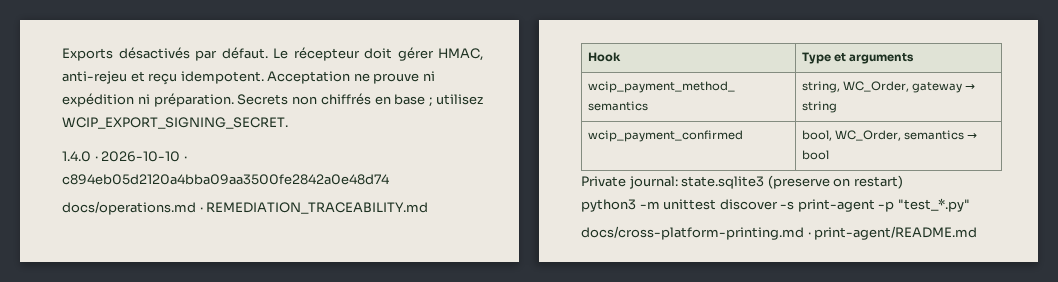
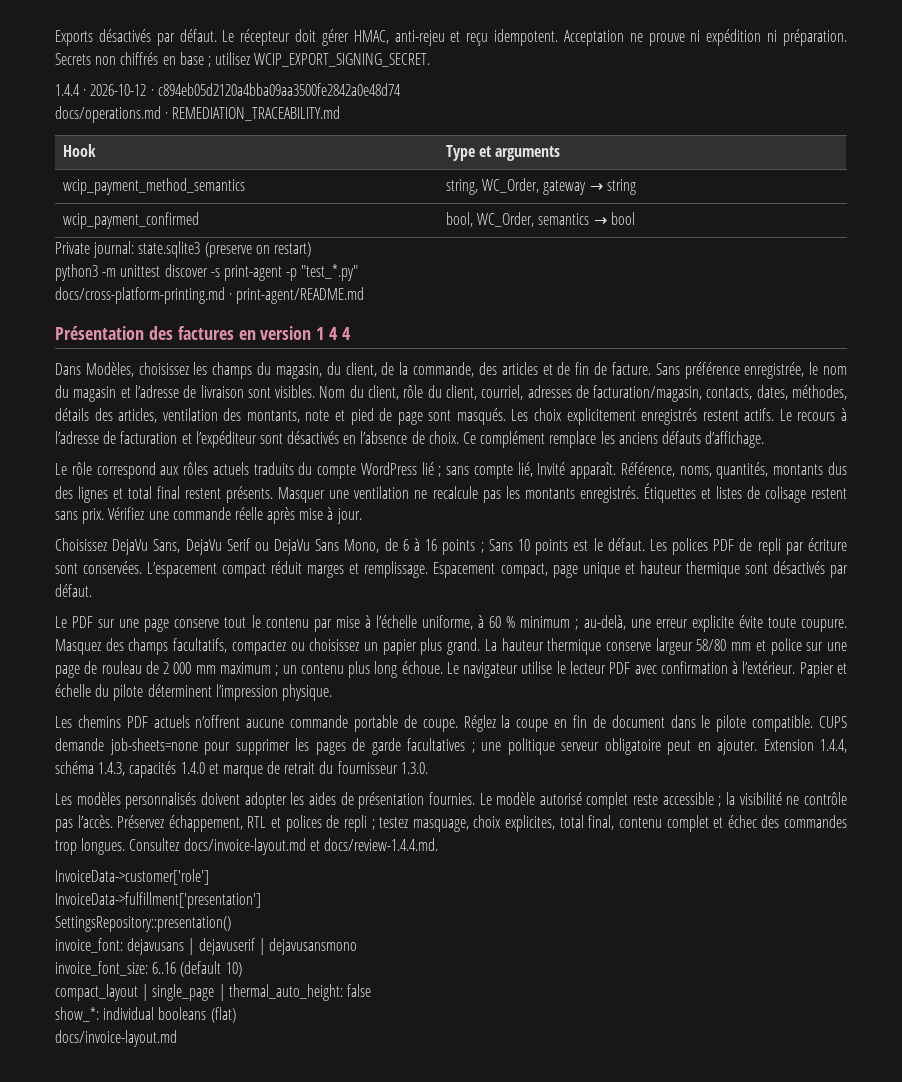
- 1.4.0 · 2026-10-10 · c894eb05d2120a4bba09aa3500fe2842a0e48d74
+ 1.4.4 · 2026-10-12 · c894eb05d2120a4bba09aa3500fe2842a0e48d74
+ Présentation des factures en version 1 4 4
+ Dans Modèles, choisissez les champs du magasin, du client, de la commande, des articles et de fin de facture. Sans préférence enregistrée, le nom du magasin et l’adresse de livraison sont visibles. Nom du client, rôle du client, courriel, adresses de facturation/magasin, contacts, dates, méthodes, détails des articles, ventilation des montants, note et pied de page sont masqués. Les choix explicitement enregistrés restent actifs. Le recours à l’adresse de facturation et l’expéditeur sont désactivés en l’absence de choix. Ce complément remplace les anciens défauts d’affichage.
+ Le rôle correspond aux rôles actuels traduits du compte WordPress lié ; sans compte lié, Invité apparaît. Référence, noms, quantités, montants dus des lignes et total final restent présents. Masquer une ventilation ne recalcule pas les montants enregistrés. Étiquettes et listes de colisage restent sans prix. Vérifiez une commande réelle après mise à jour.
+ Choisissez DejaVu Sans, DejaVu Serif ou DejaVu Sans Mono, de 6 à 16 points ; Sans 10 points est le défaut. Les polices PDF de repli par écriture sont conservées. L’espacement compact réduit marges et remplissage. Espacement compact, page unique et hauteur thermique sont désactivés par défaut.
+ Le PDF sur une page conserve tout le contenu par mise à l’échelle uniforme, à 60 % minimum ; au-delà, une erreur explicite évite toute coupure. Masquez des champs facultatifs, compactez ou choisissez un papier plus grand. La hauteur thermique conserve largeur 58/80 mm et police sur une page de rouleau de 2 000 mm maximum ; un contenu plus long échoue. Le navigateur utilise le lecteur PDF avec confirmation à l’extérieur. Papier et échelle du pilote déterminent l’impression physique.
+ Les chemins PDF actuels n’offrent aucune commande portable de coupe. Réglez la coupe en fin de document dans le pilote compatible. CUPS demande job-sheets=none pour supprimer les pages de garde facultatives ; une politique serveur obligatoire peut en ajouter. Extension 1.4.4, schéma 1.4.3, capacités 1.4.0 et marque de retrait du fournisseur 1.3.0.
+ Les modèles personnalisés doivent adopter les aides de présentation fournies. Le modèle autorisé complet reste accessible ; la visibilité ne contrôle pas l’accès. Préservez échappement, RTL et polices de repli ; testez masquage, choix explicites, total final, contenu complet et échec des commandes trop longues. Consultez docs/invoice-layout.md et docs/review-1.4.4.md.
+ InvoiceData->customer['role']
+ InvoiceData->fulfillment['presentation']
+ SettingsRepository::presentation()
+ invoice_font: dejavusans | dejavuserif | dejavusansmono
+ invoice_font_size: 6..16 (default 10)
+ compact_layout | single_page | thermal_auto_height: false
+ show_*: individual booleans (flat)
+ docs/invoice-layout.md

